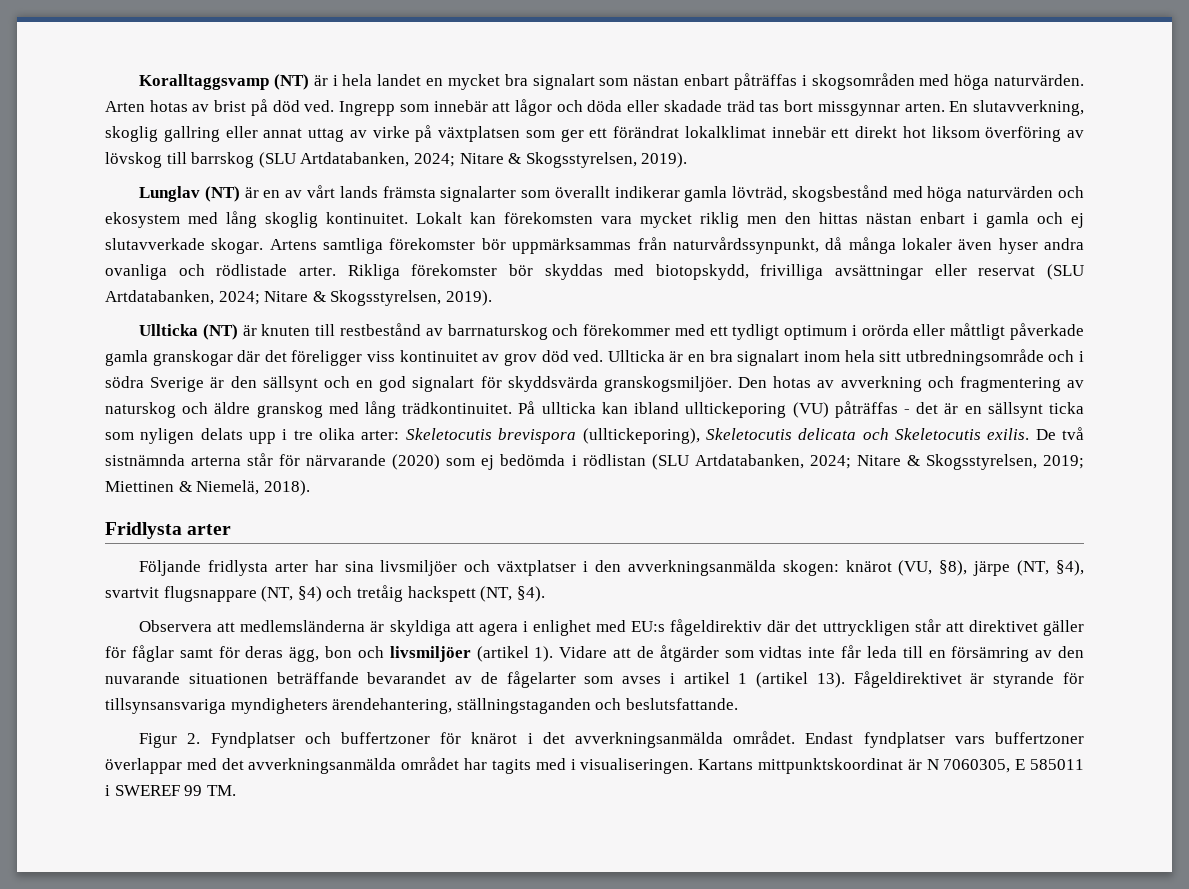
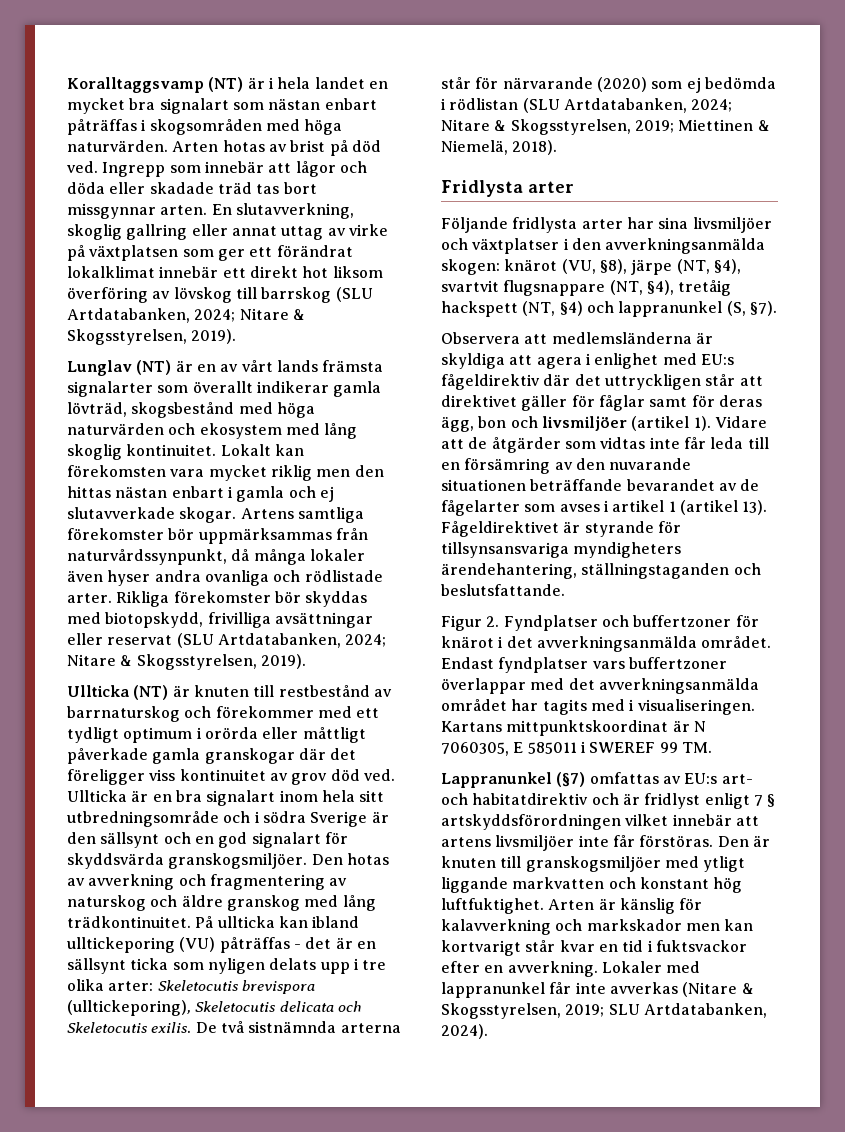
- Följande fridlysta arter har sina livsmiljöer och växtplatser i den avverkningsanmälda skogen: knärot (VU, §8), järpe (NT, §4), svartvit flugsnappare (NT, §4) och tretåig hackspett (NT, §4).
+ Följande fridlysta arter har sina livsmiljöer och växtplatser i den avverkningsanmälda skogen: knärot (VU, §8), järpe (NT, §4), svartvit flugsnappare (NT, §4), tretåig hackspett (NT, §4) och lappranunkel (S, §7).
+ Lappranunkel (§7) omfattas av EU:s art- och habitatdirektiv och är fridlyst enligt 7 § artskyddsförordningen vilket innebär att artens livsmiljöer inte får förstöras. Den är knuten till granskogsmiljöer med ytligt liggande markvatten och konstant hög luftfuktighet. Arten är känslig för kalavverkning och markskador men kan kortvarigt står kvar en tid i fuktsvackor efter en avverkning. Lokaler med lappranunkel får inte avverkas (Nitare & Skogsstyrelsen, 2019; SLU Artdatabanken, 2024).

